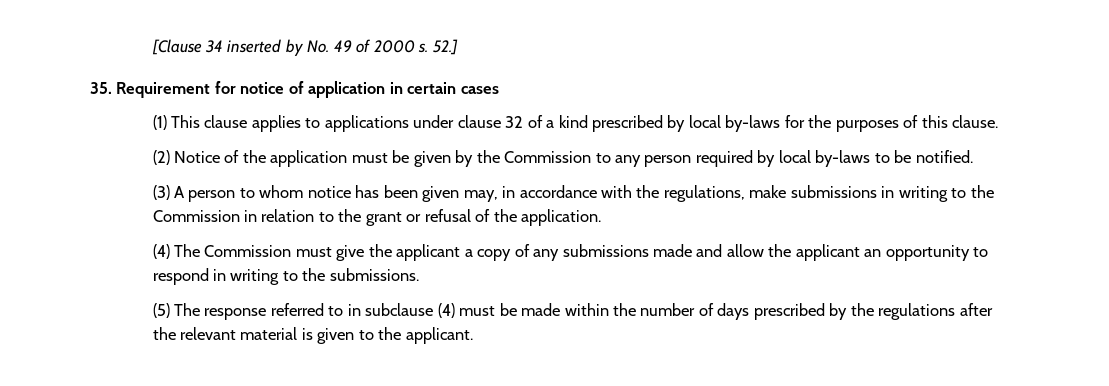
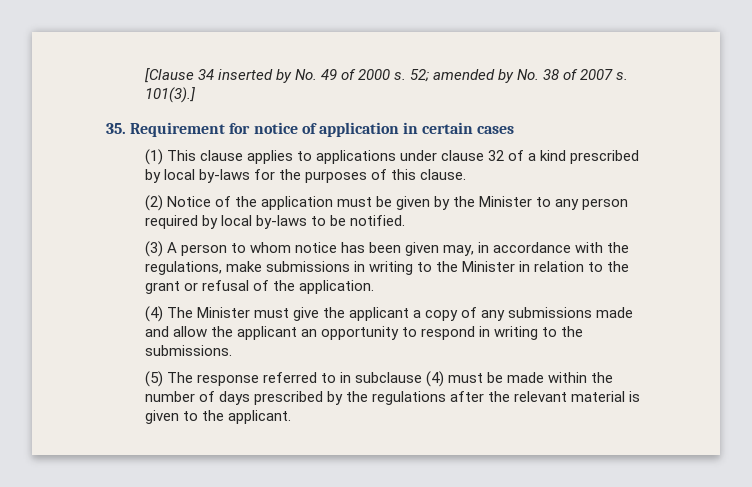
- 52.]
+ 52; amended by No. 38 of 2007 s. 101(3).]
- (2) Notice of the application must be given by the Commission to any person required by local by-laws to be notified.
+ (2) Notice of the application must be given by the Minister to any person required by local by-laws to be notified.
- (3) A person to whom notice has been given may, in accordance with the regulations, make submissions in writing to the Commission in relation to the grant or refusal of the application.
+ (3) A person to whom notice has been given may, in accordance with the regulations, make submissions in writing to the Minister in relation to the grant or refusal of the application.
- (4) The Commission must give the applicant a copy of any submissions made and allow the applicant an opportunity to respond in writing to the submissions.
+ (4) The Minister must give the applicant a copy of any submissions made and allow the applicant an opportunity to respond in writing to the submissions.

